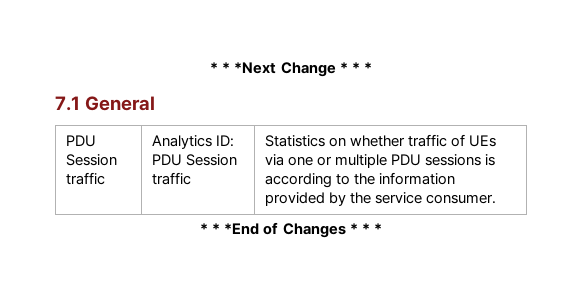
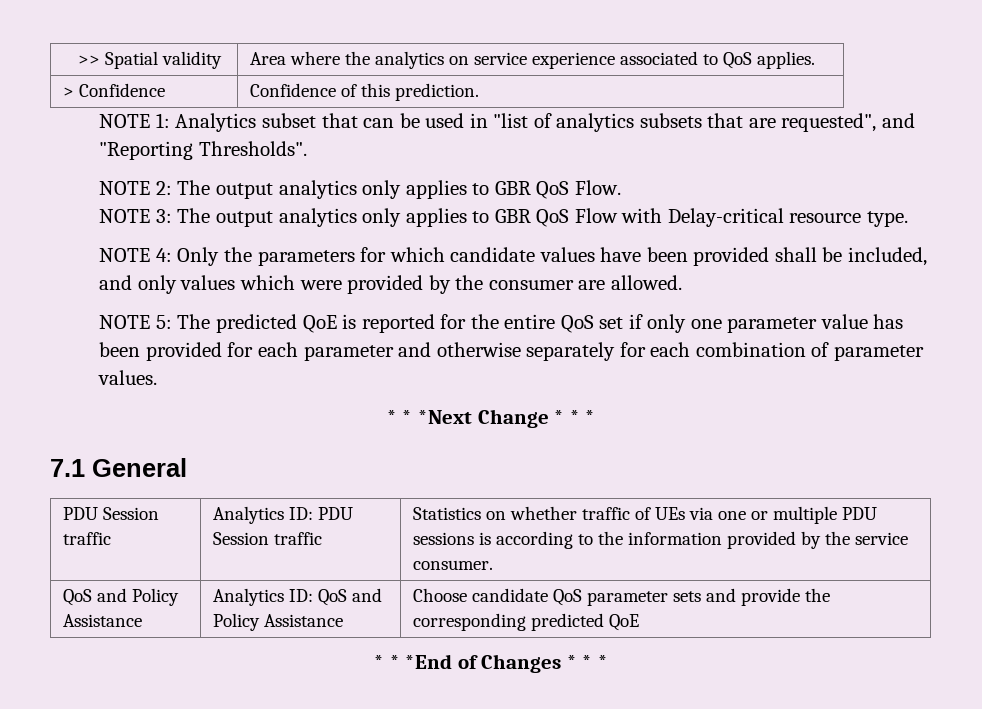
+ >> Spatial validity | Area where the analytics on service experience associated to QoS applies.
+ > Confidence | Confidence of this prediction.
+ NOTE 1: Analytics subset that can be used in "list of analytics subsets that are requested", and "Reporting Thresholds".
+ NOTE 2: The output analytics only applies to GBR QoS Flow.
+ NOTE 3: The output analytics only applies to GBR QoS Flow with Delay-critical resource type.
+ NOTE 4: Only the parameters for which candidate values have been provided shall be included, and only values which were provided by the consumer are allowed.
+ NOTE 5: The predicted QoE is reported for the entire QoS set if only one parameter value has been provided for each parameter and otherwise separately for each combination of parameter values.
+ QoS and Policy Assistance | Analytics ID: QoS and Policy Assistance | Choose candidate QoS parameter sets and provide the corresponding predicted QoE

